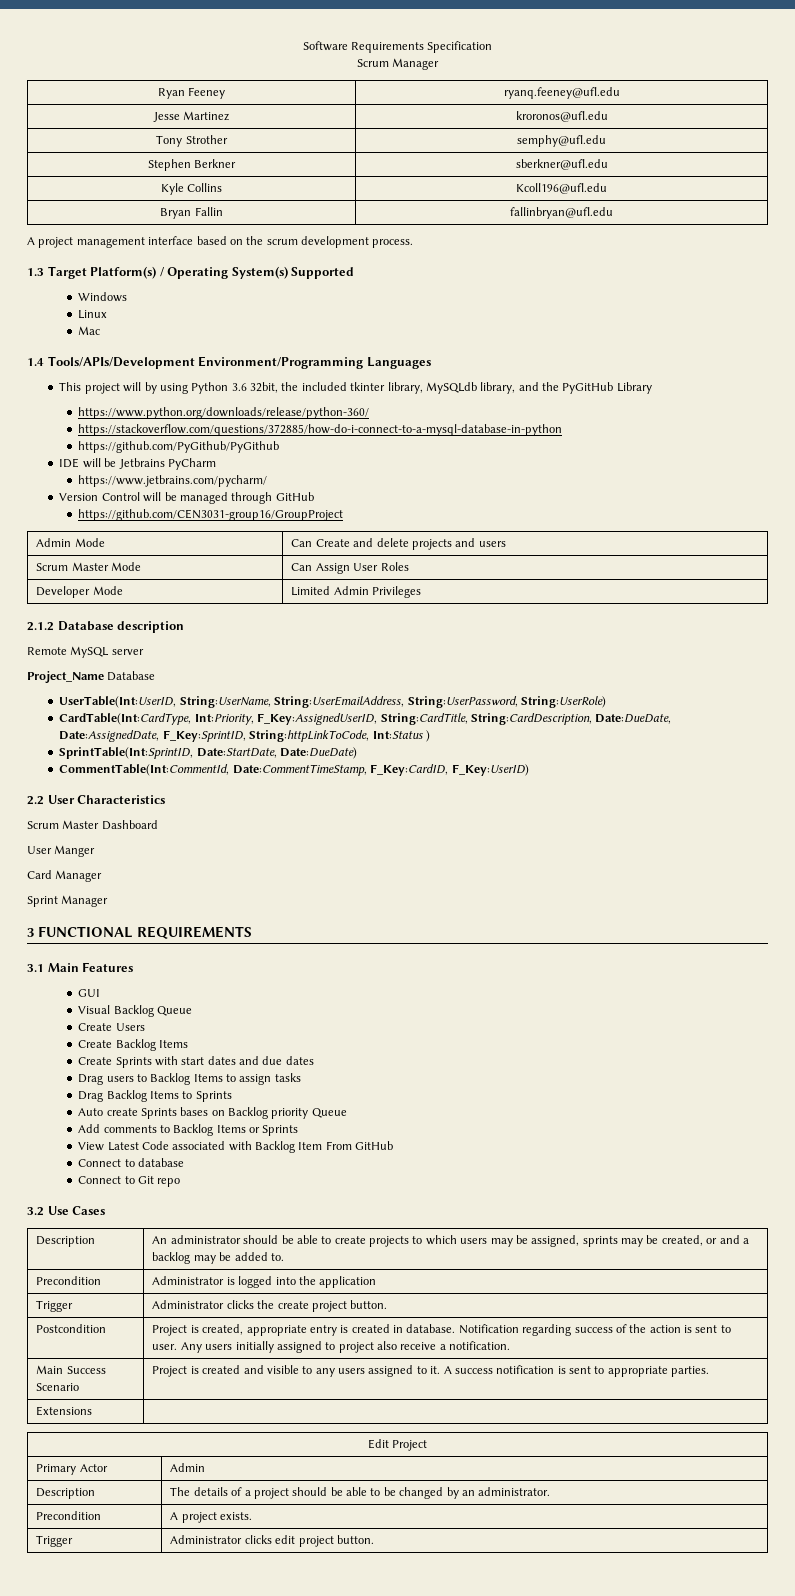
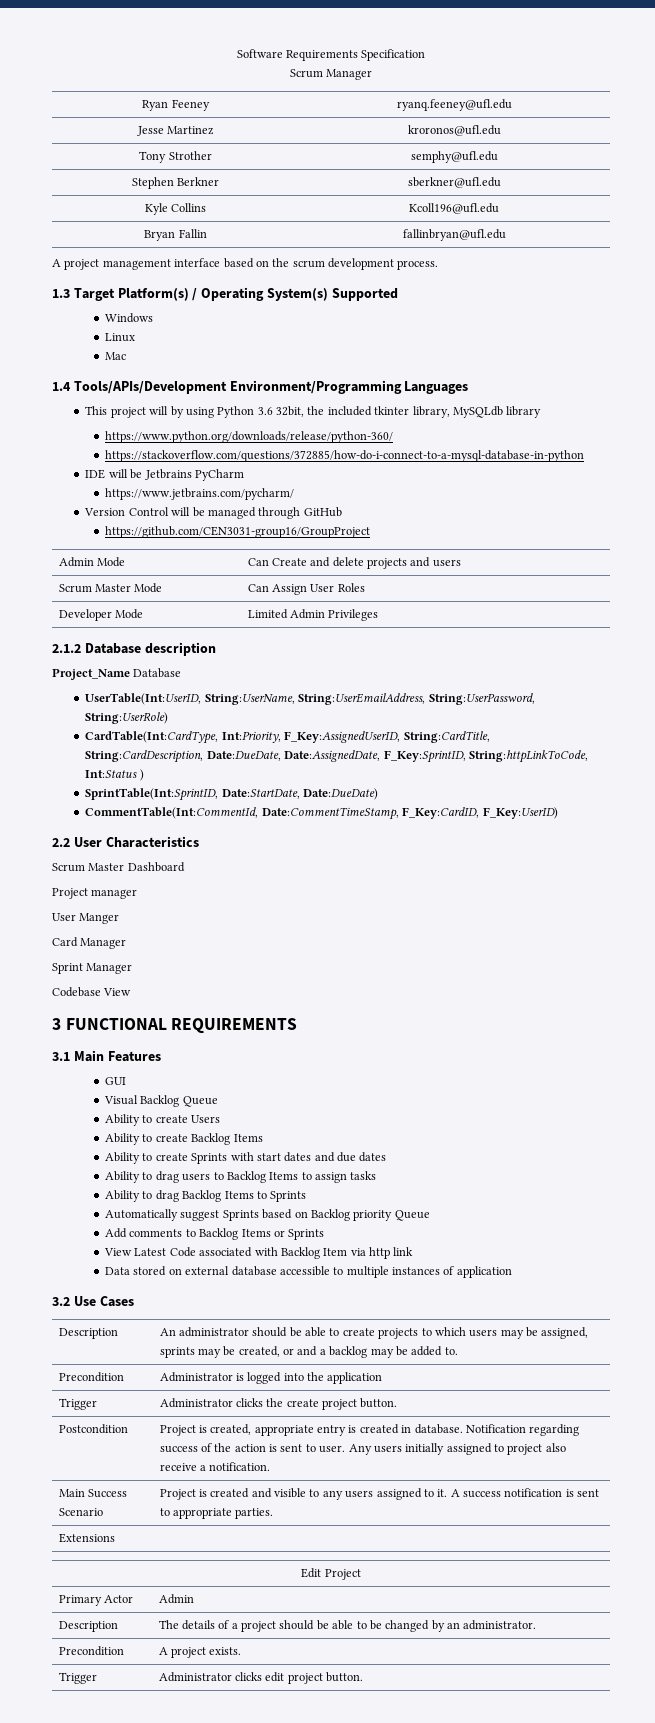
- This project will by using Python 3.6 32bit, the included tkinter library, MySQLdb library, and the PyGitHub Library
+ This project will by using Python 3.6 32bit, the included tkinter library, MySQLdb library
- https://github.com/PyGithub/PyGithub
- Remote MySQL server
+ Project manager
+ Codebase View
- Create Users
- Create Backlog Items
+ Ability to create Users
+ Ability to create Backlog Items
- Create Sprints with start dates and due dates
+ Ability to create Sprints with start dates and due dates
- Drag users to Backlog Items to assign tasks
+ Ability to drag users to Backlog Items to assign tasks
- Drag Backlog Items to Sprints
+ Ability to drag Backlog Items to Sprints
- Auto create Sprints bases on Backlog priority Queue
+ Automatically suggest Sprints based on Backlog priority Queue
- View Latest Code associated with Backlog Item From GitHub
- Connect to database
- Connect to Git repo
+ View Latest Code associated with Backlog Item via http link
+ Data stored on external database accessible to multiple instances of application

